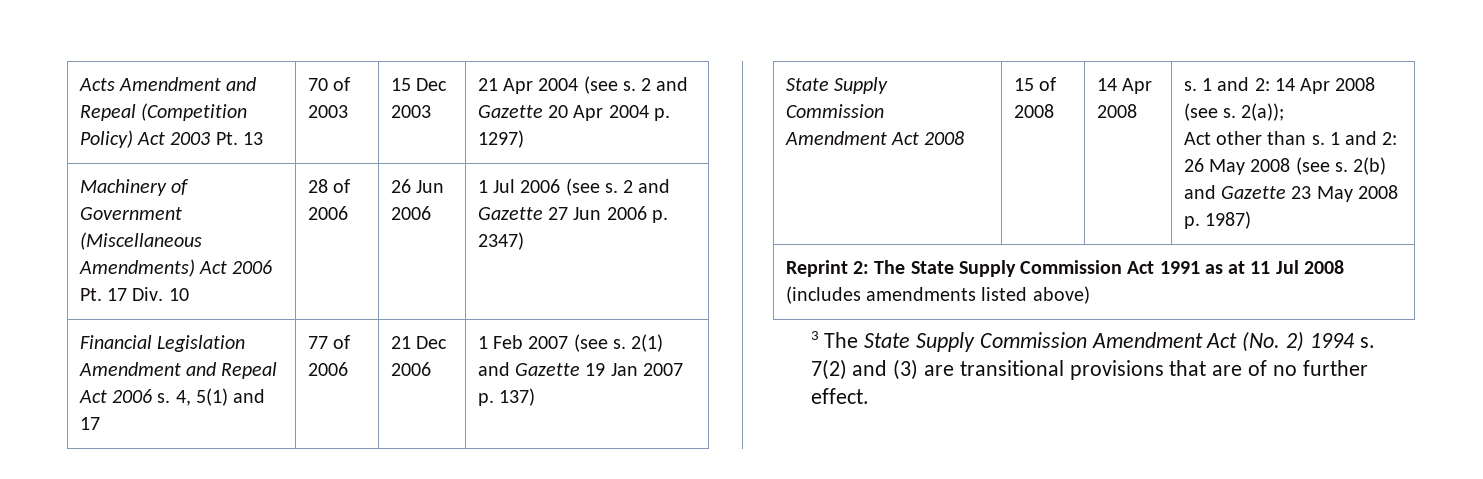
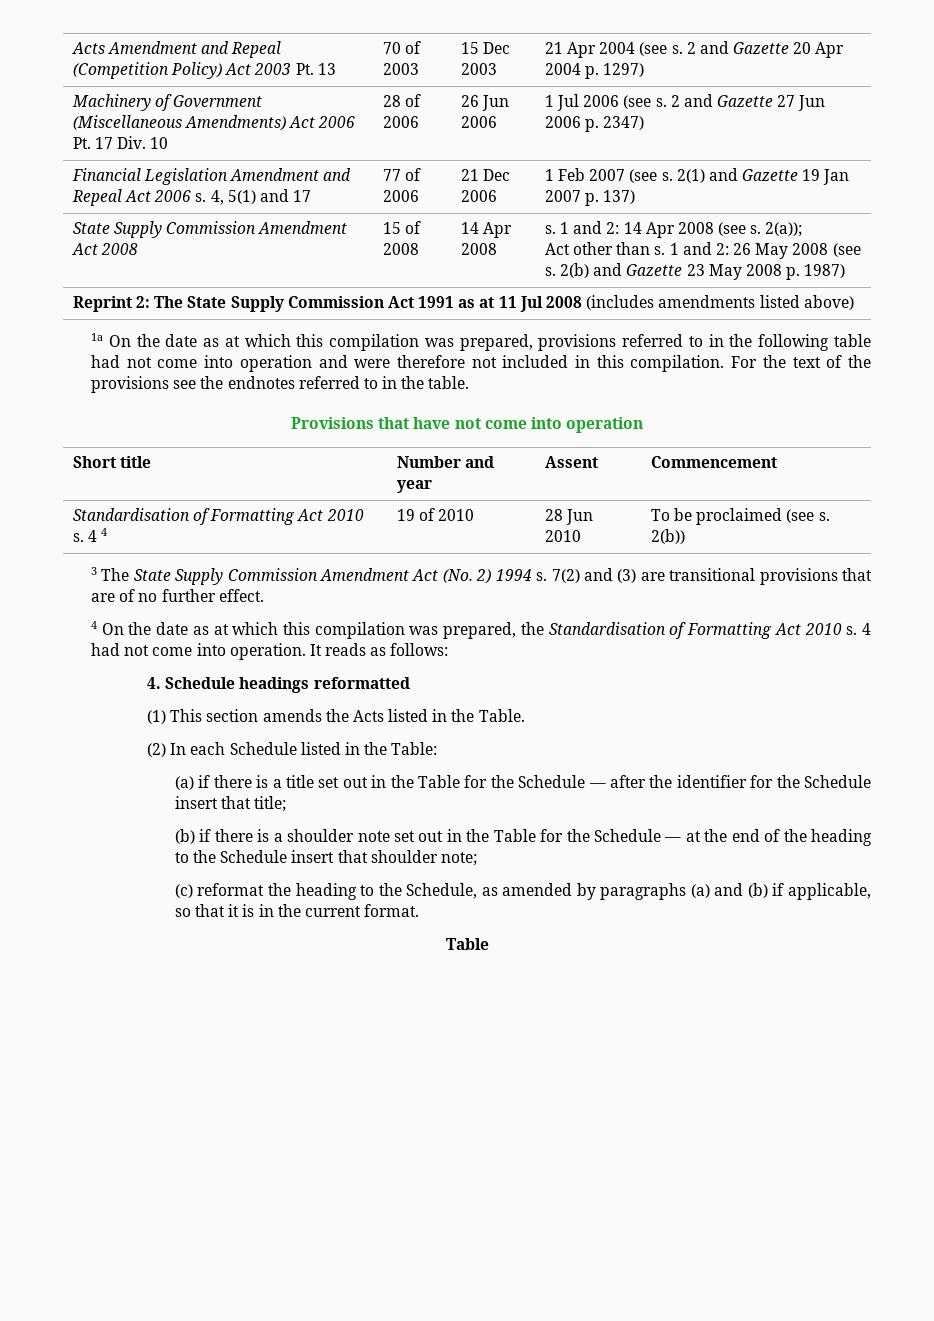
+ 1a On the date as at which this compilation was prepared, provisions referred to in the following table had not come into operation and were therefore not included in this compilation. For the text of the provisions see the endnotes referred to in the table.
+ Provisions that have not come into operation
+ Short title | Number and year | Assent | Commencement
+ Standardisation of Formatting Act 2010 s. 4 4 | 19 of 2010 | 28 Jun 2010 | To be proclaimed (see s. 2(b))
+ 4 On the date as at which this compilation was prepared, the Standardisation of Formatting Act 2010 s. 4 had not come into operation. It reads as follows:
+ 4. Schedule headings reformatted
+ (1) This section amends the Acts listed in the Table.
+ (2) In each Schedule listed in the Table:
+ (a) if there is a title set out in the Table for the Schedule — after the identifier for the Schedule insert that title;
+ (b) if there is a shoulder note set out in the Table for the Schedule — at the end of the heading to the Schedule insert that shoulder note;
+ (c) reformat the heading to the Schedule, as amended by paragraphs (a) and (b) if applicable, so that it is in the current format.
+ Table

